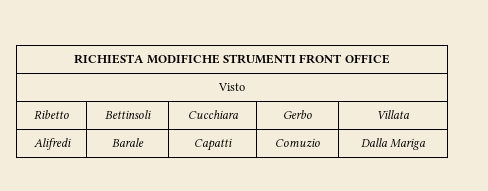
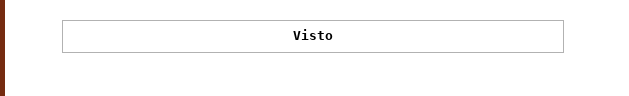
- RICHIESTA MODIFICHE STRUMENTI FRONT OFFICE
  Visto
- Ribetto | Bettinsoli | Cucchiara | Gerbo | Villata
- Alifredi | Barale | Capatti | Comuzio | Dalla Mariga

